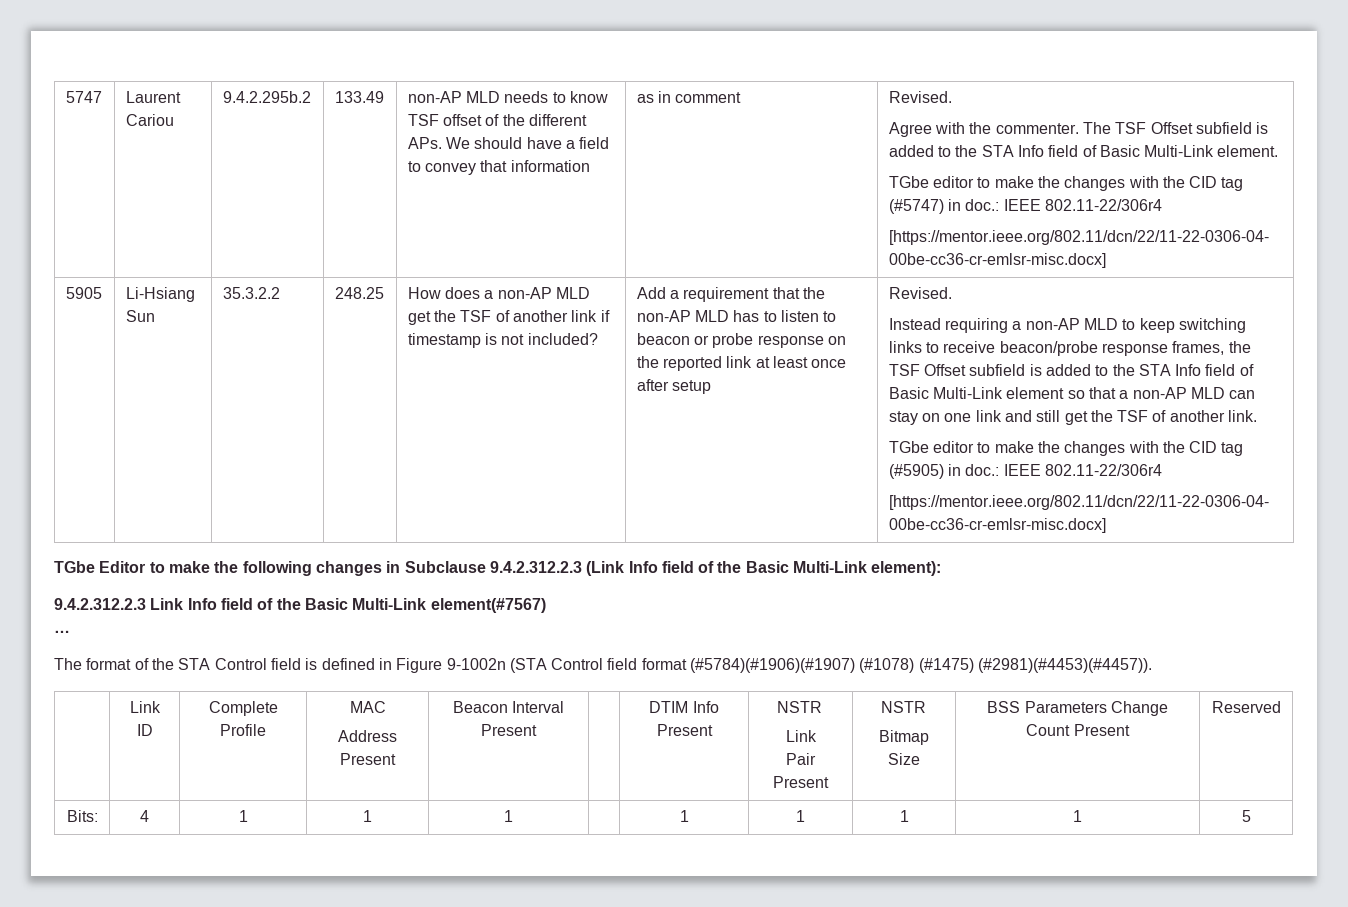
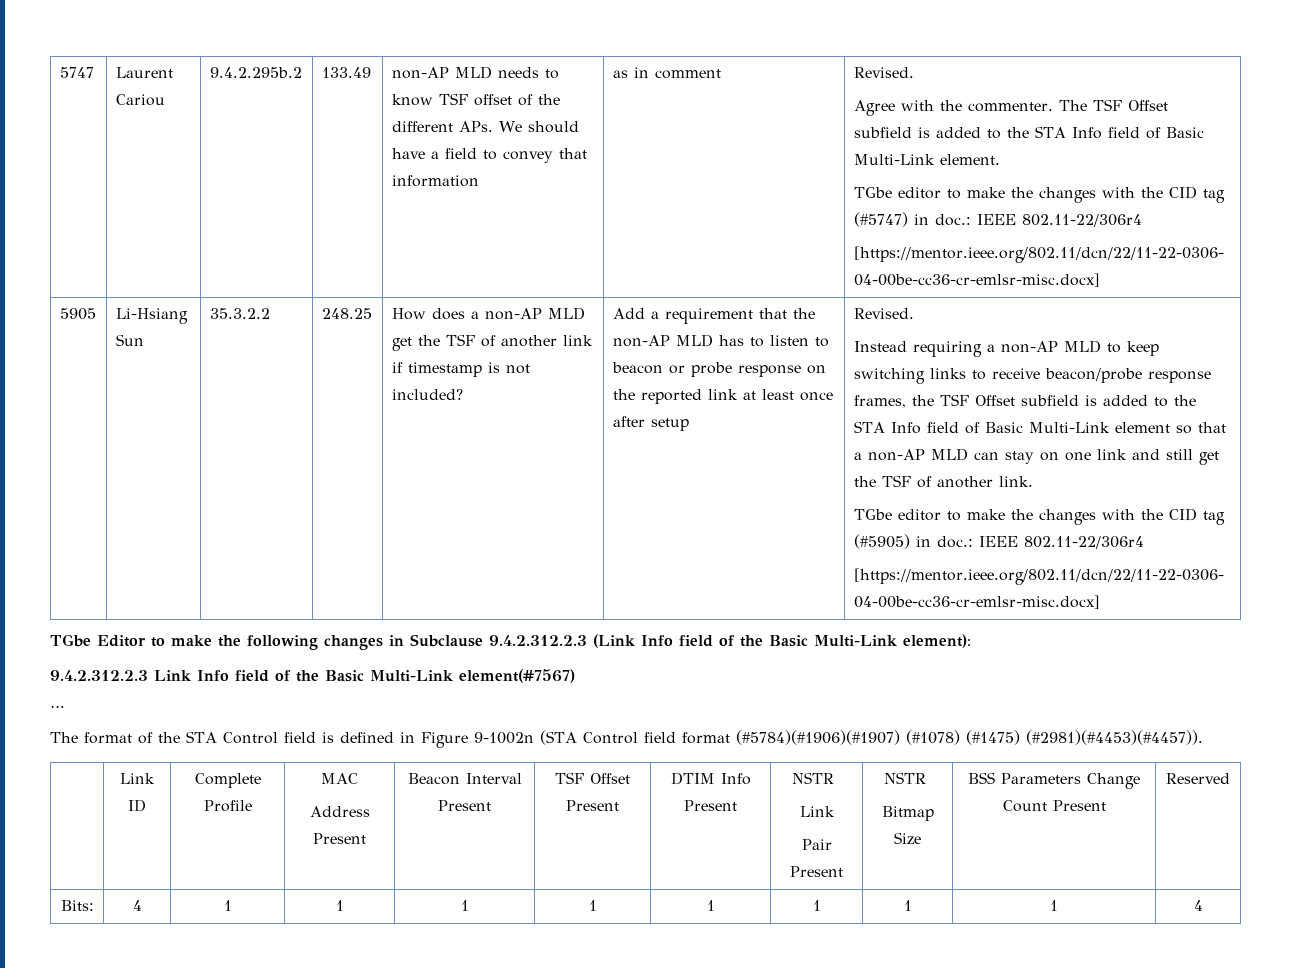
  | Link ID | Complete Profile | MAC
- Address Present | Beacon Interval Present | | DTIM Info Present | NSTR
+ Address Present | Beacon Interval Present | TSF Offset Present | DTIM Info Present | NSTR
- Bits: | 4 | 1 | 1 | 1 | | 1 | 1 | 1 | 1 | 5
+ Bits: | 4 | 1 | 1 | 1 | 1 | 1 | 1 | 1 | 1 | 4

